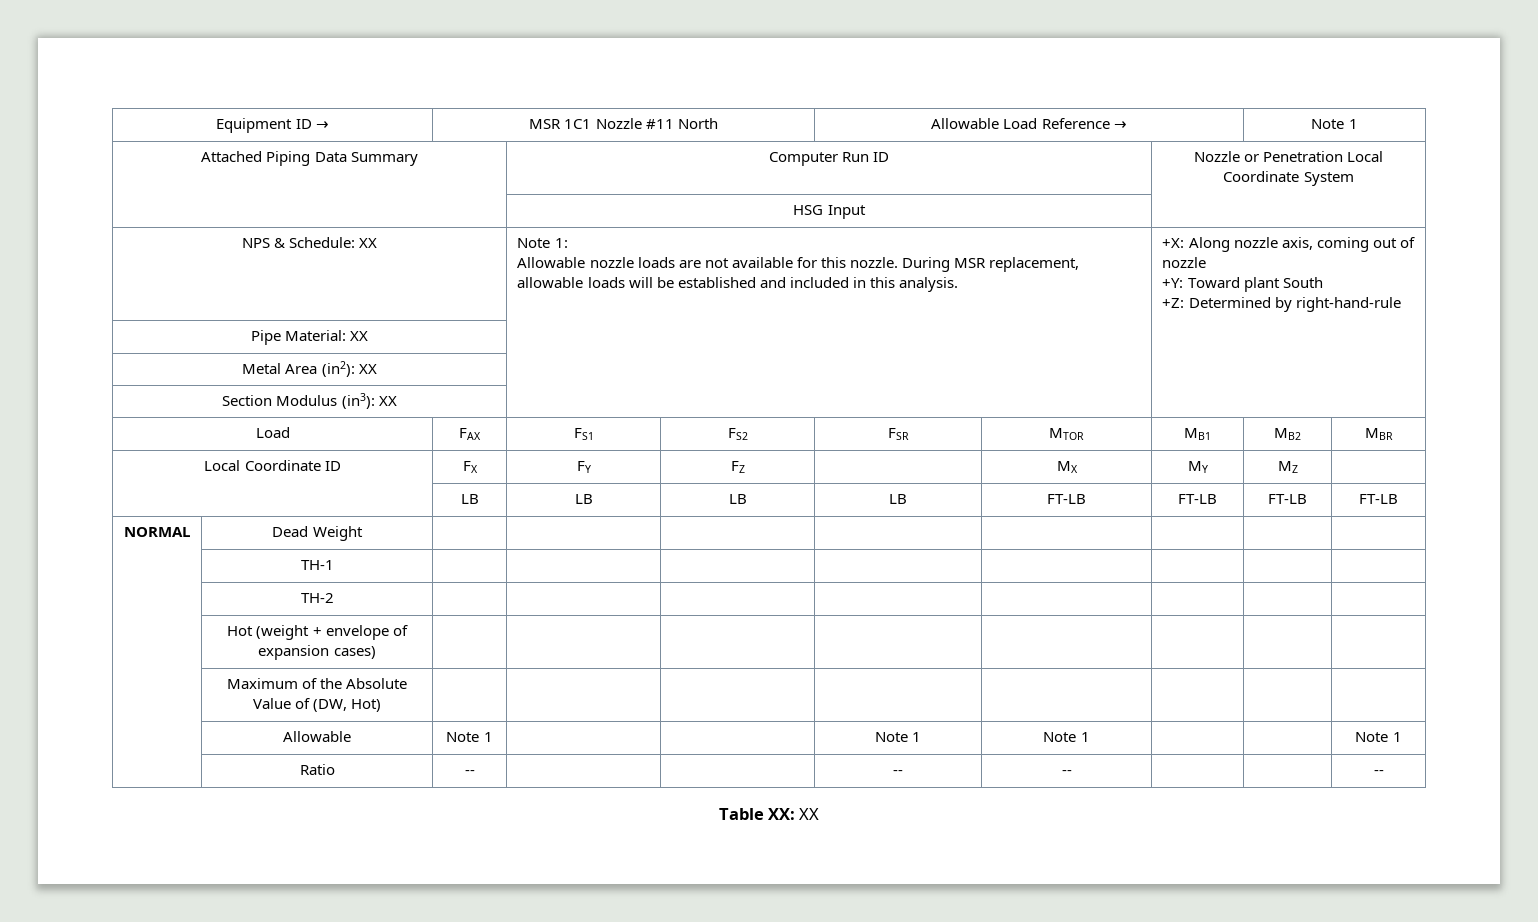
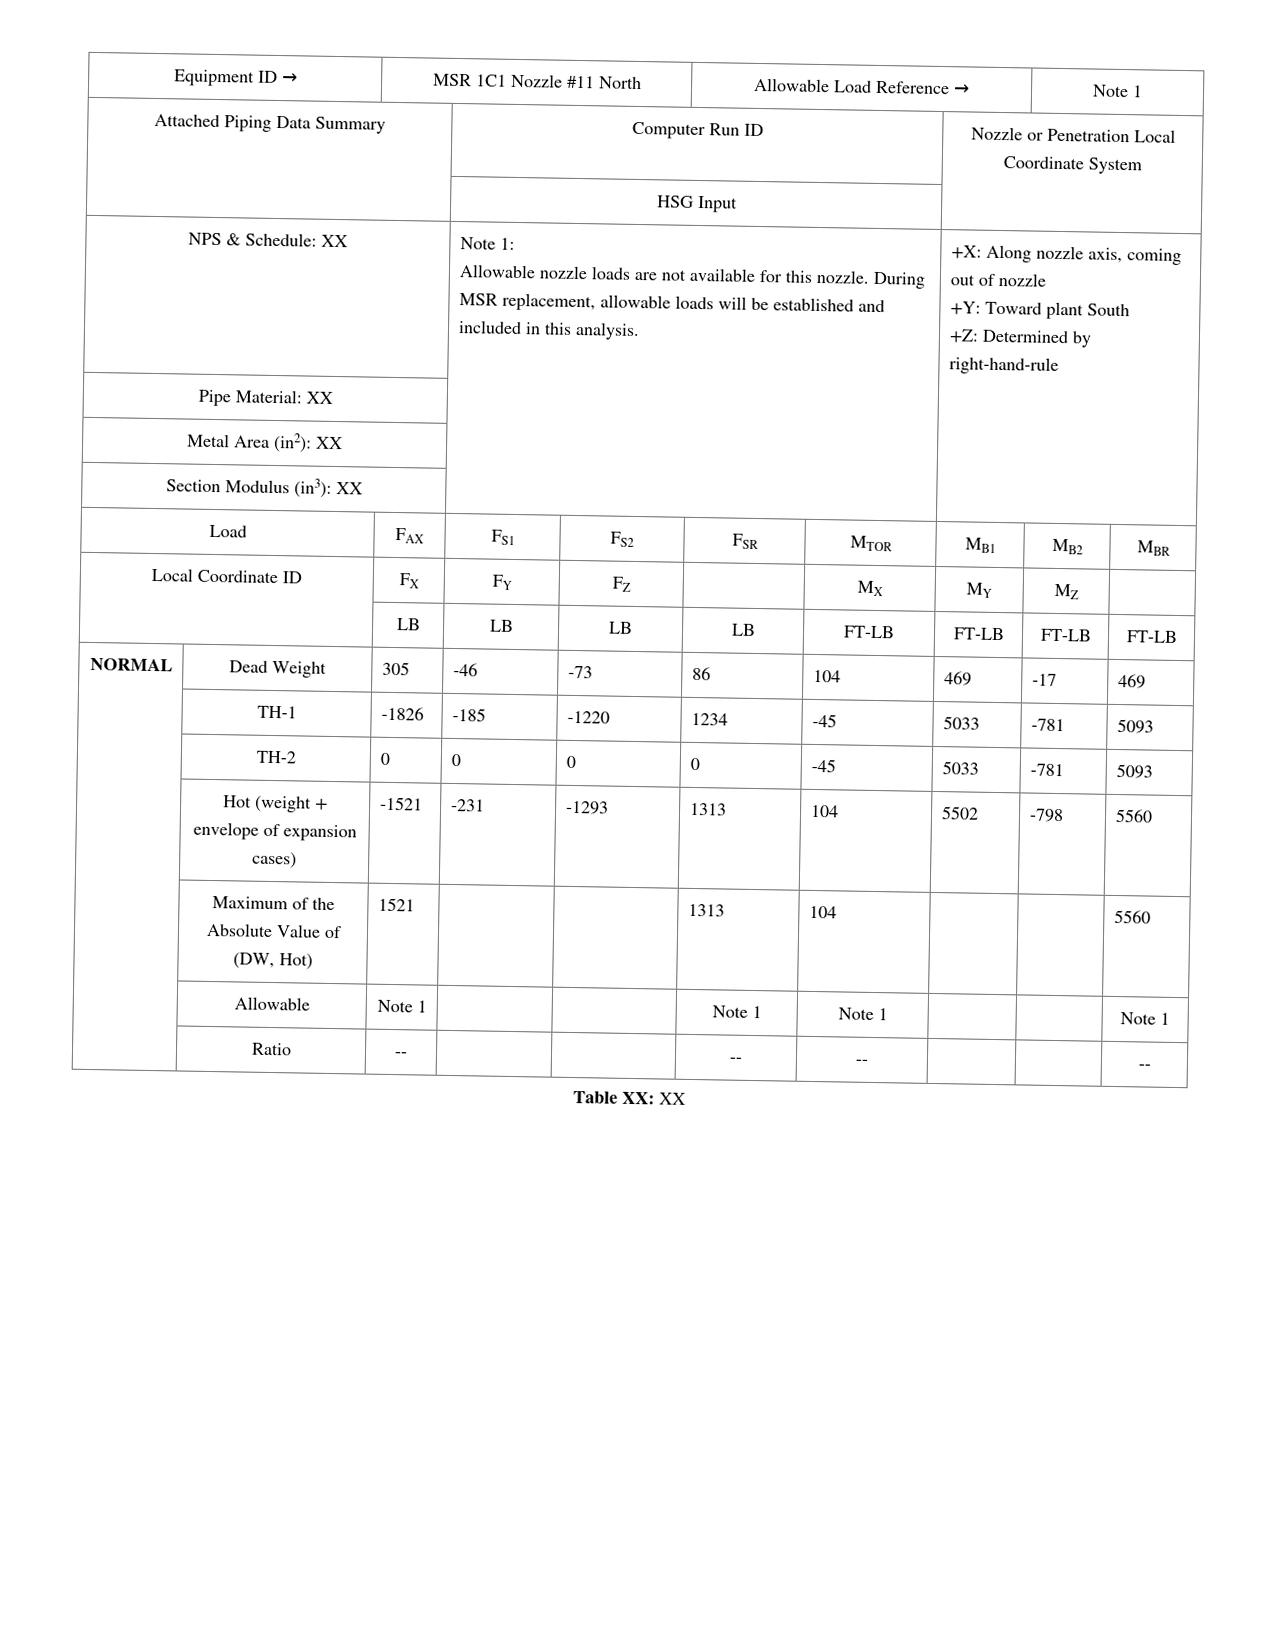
- NORMAL | Dead Weight | | | | | | | |
- | TH-1 | | | | | | | |
- | TH-2 | | | | | | | |
+ NORMAL | Dead Weight | 305 | -46 | -73 | 86 | 104 | 469 | -17 | 469
+ | TH-1 | -1826 | -185 | -1220 | 1234 | -45 | 5033 | -781 | 5093
+ | TH-2 | 0 | 0 | 0 | 0 | -45 | 5033 | -781 | 5093
- | Hot (weight + envelope of expansion cases) | | | | | | | |
+ | Hot (weight + envelope of expansion cases) | -1521 | -231 | -1293 | 1313 | 104 | 5502 | -798 | 5560
- | Maximum of the Absolute Value of (DW, Hot) | | | | | | | |
+ | Maximum of the Absolute Value of (DW, Hot) | 1521 | | | 1313 | 104 | | | 5560

